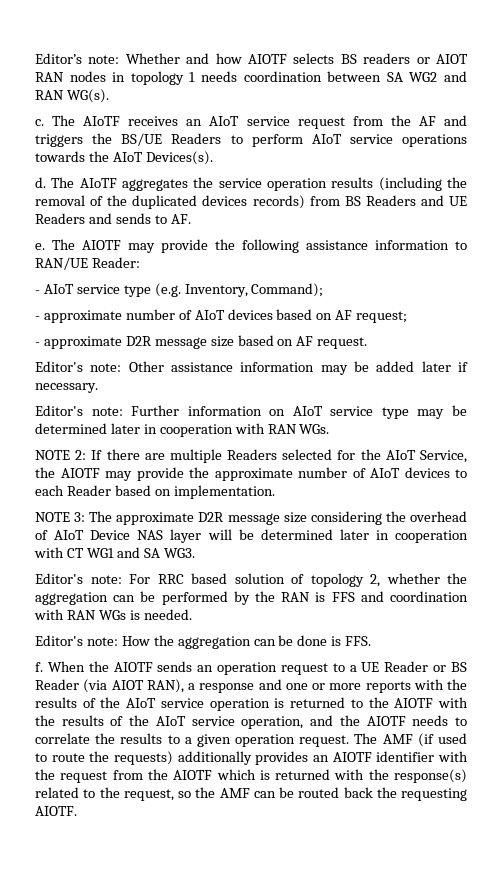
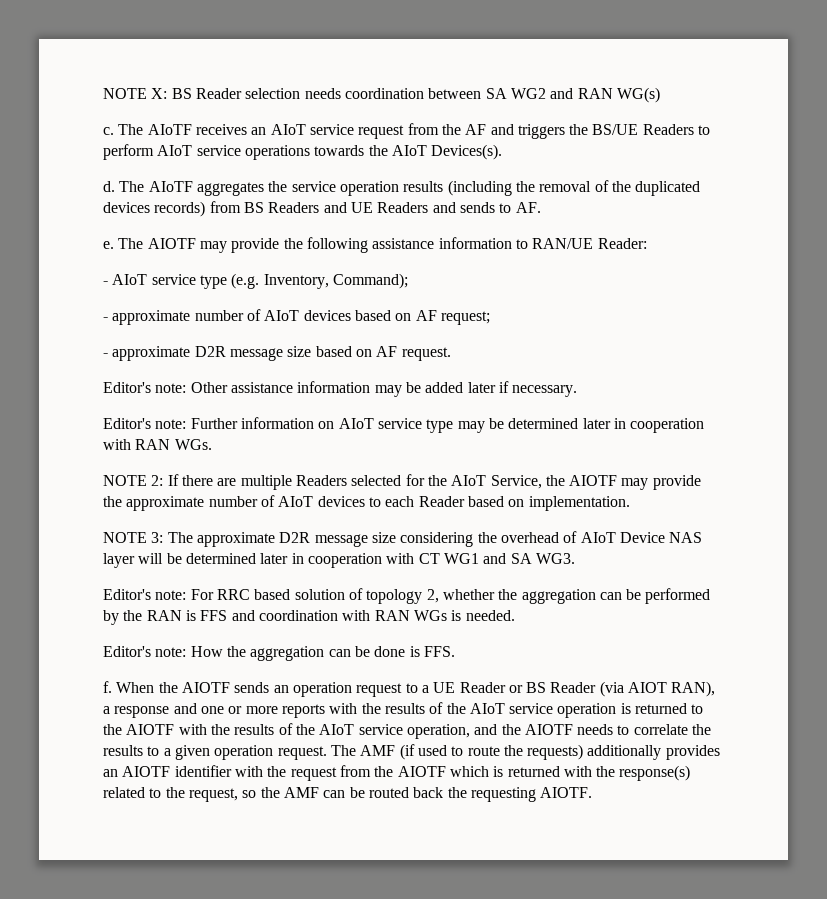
- Editor’s note: Whether and how AIOTF selects BS readers or AIOT RAN nodes in topology 1 needs coordination between SA WG2 and RAN WG(s).
+ NOTE X: BS Reader selection needs coordination between SA WG2 and RAN WG(s)

